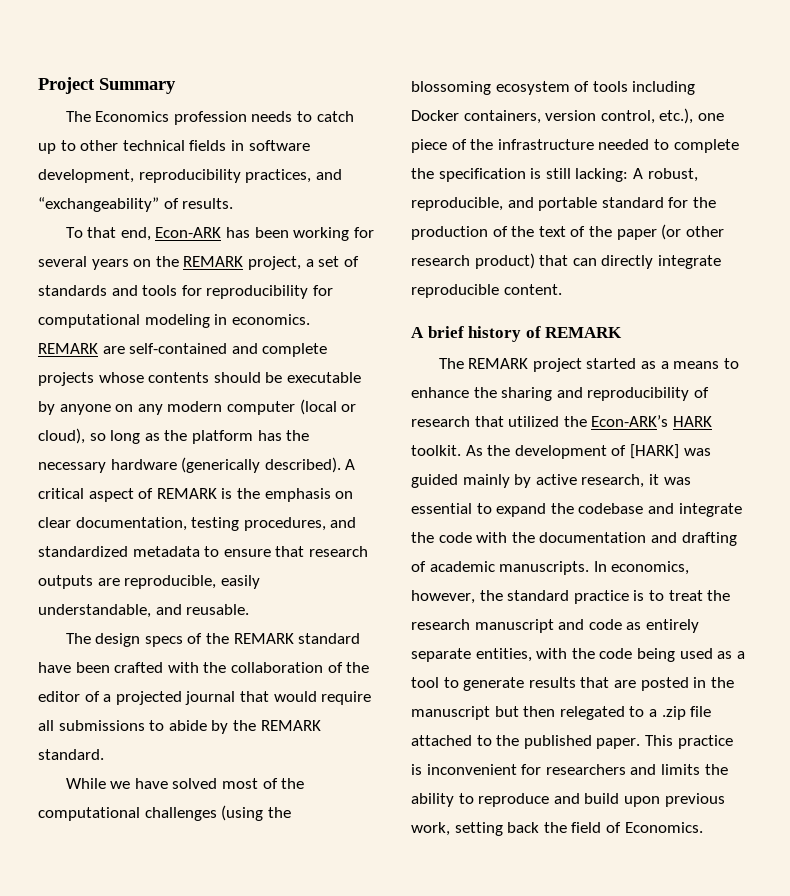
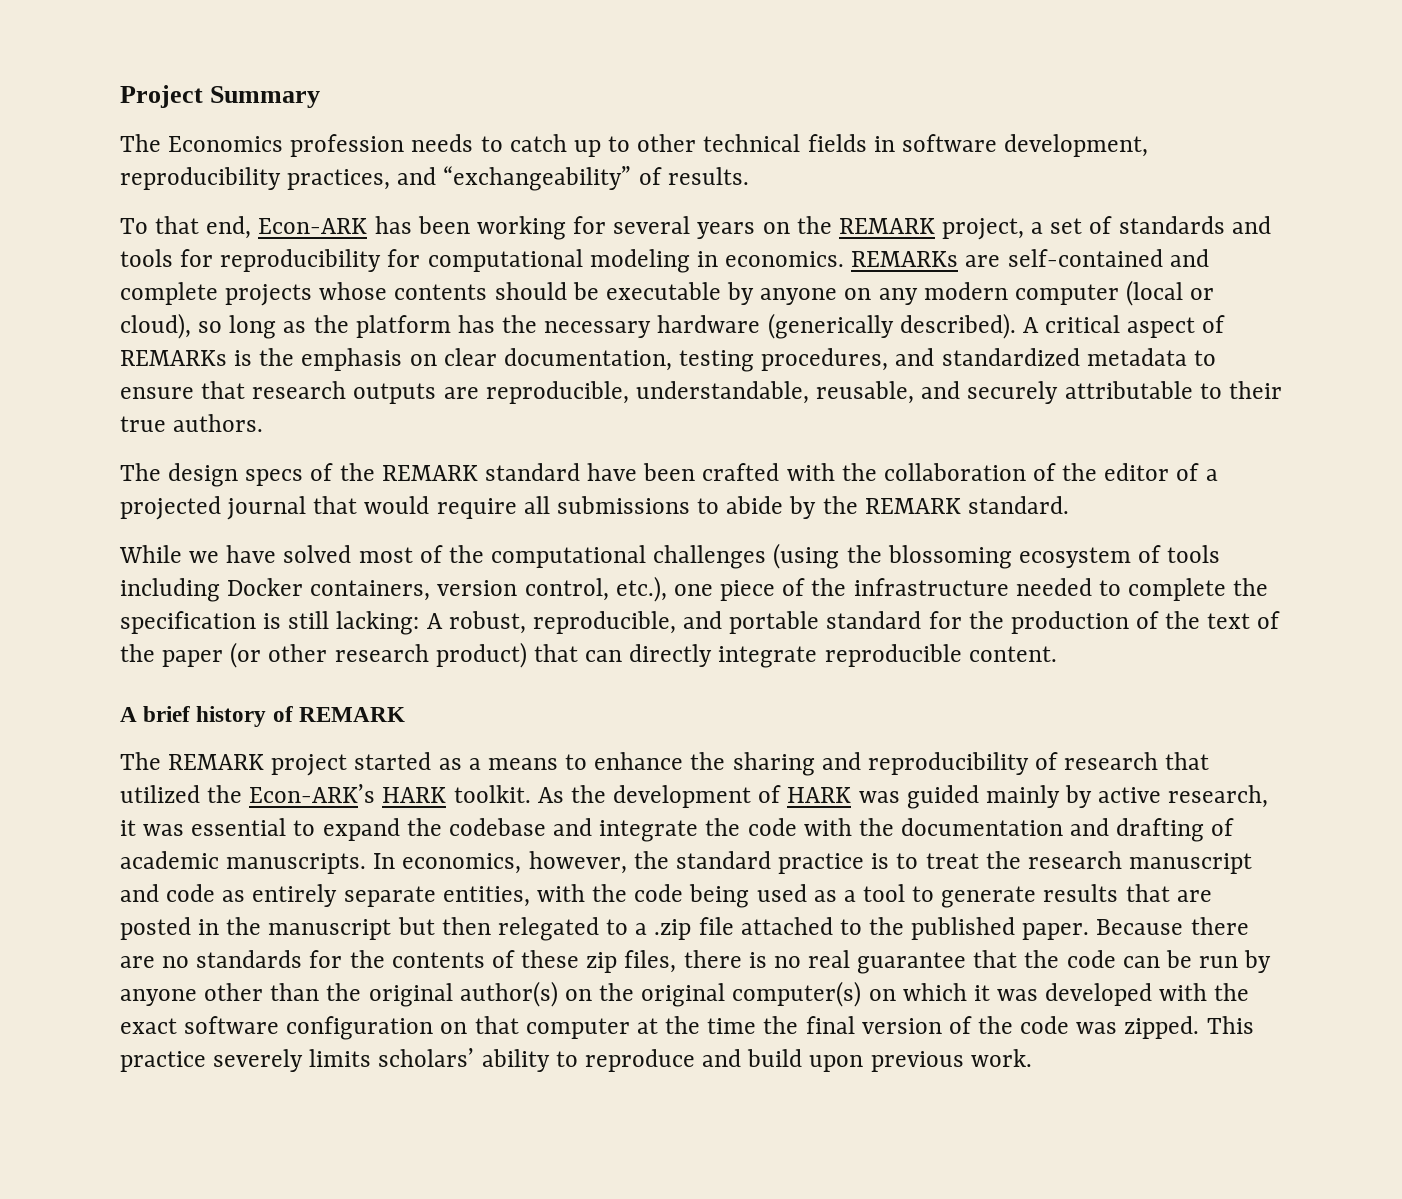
- REMARK are self-contained and complete projects whose contents should be executable by anyone on any modern computer (local or cloud), so long as the platform has the necessary hardware (generically described).
+ REMARKs are self-contained and complete projects whose contents should be executable by anyone on any modern computer (local or cloud), so long as the platform has the necessary hardware (generically described).
- A critical aspect of REMARK is the emphasis on clear documentation, testing procedures, and standardized metadata to ensure that research outputs are reproducible, easily understandable, and reusable.
+ A critical aspect of REMARKs is the emphasis on clear documentation, testing procedures, and standardized metadata to ensure that research outputs are reproducible, understandable, reusable, and securely attributable to their true authors.
- As the development of [HARK] was guided mainly by active research, it was essential to expand the codebase and integrate the code with the documentation and drafting of academic manuscripts.
+ As the development of HARK was guided mainly by active research, it was essential to expand the codebase and integrate the code with the documentation and drafting of academic manuscripts.
- This practice is inconvenient for researchers and limits the ability to reproduce and build upon previous work, setting back the field of Economics.
+ Because there are no standards for the contents of these zip files, there is no real guarantee that the code can be run by anyone other than the original author(s) on the original computer(s) on which it was developed with the exact software configuration on that computer at the time the final version of the code was zipped. This practice severely limits scholars’ ability to reproduce and build upon previous work.

